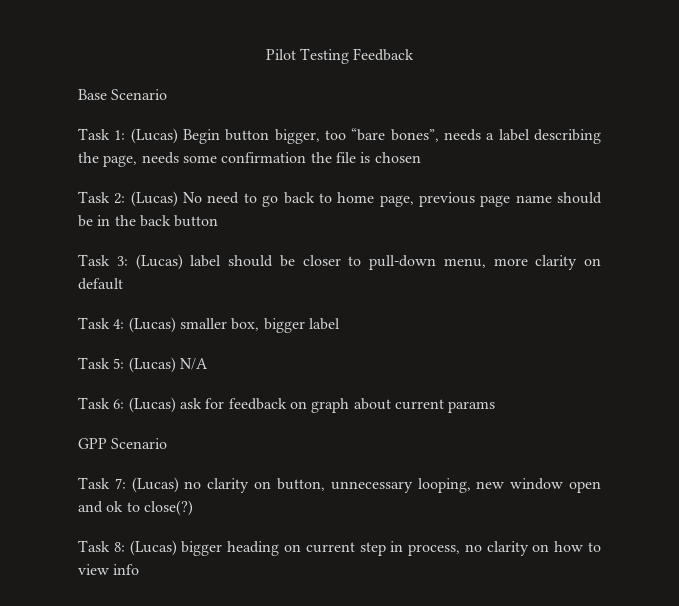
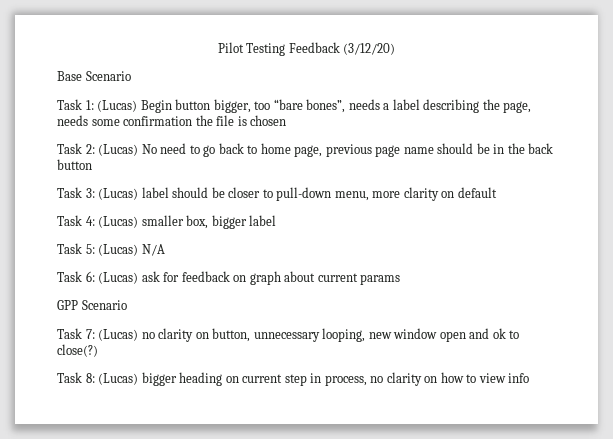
- Pilot Testing Feedback
+ Pilot Testing Feedback (3/12/20)

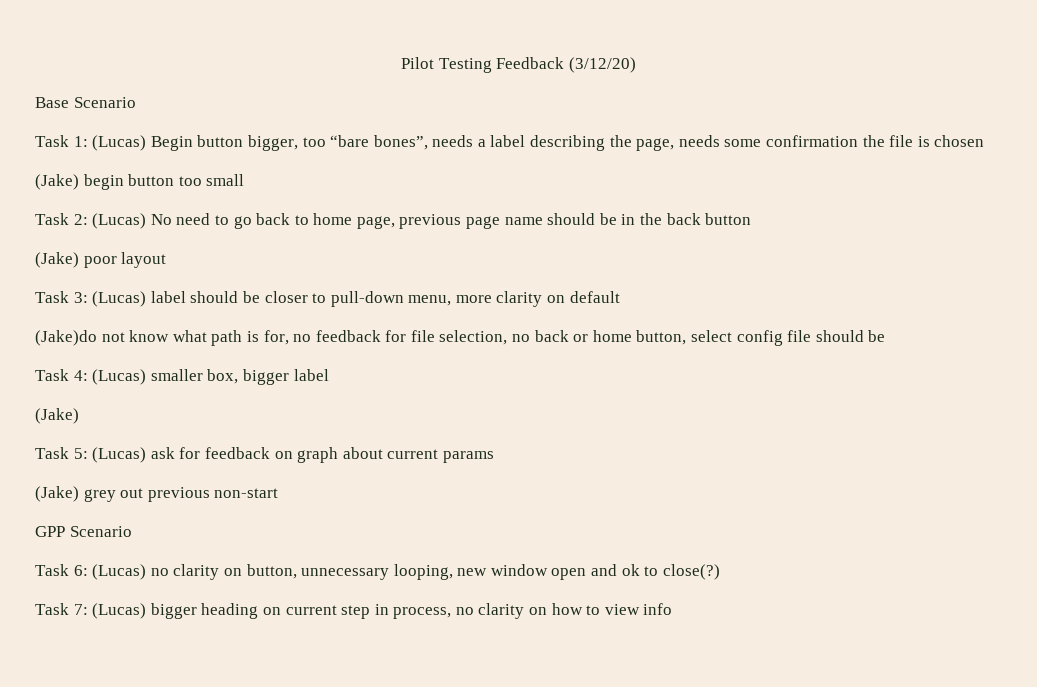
+ (Jake) begin button too small
+ (Jake) poor layout
+ (Jake)do not know what path is for, no feedback for file selection, no back or home button, select config file should be
  Task 4: (Lucas) smaller box, bigger label
+ (Jake)
- Task 5: (Lucas) N/A
- Task 6: (Lucas) ask for feedback on graph about current params
+ Task 5: (Lucas) ask for feedback on graph about current params
+ (Jake) grey out previous non-start
- Task 7: (Lucas) no clarity on button, unnecessary looping, new window open and ok to close(?)
+ Task 6: (Lucas) no clarity on button, unnecessary looping, new window open and ok to close(?)
- Task 8: (Lucas) bigger heading on current step in process, no clarity on how to view info
+ Task 7: (Lucas) bigger heading on current step in process, no clarity on how to view info

